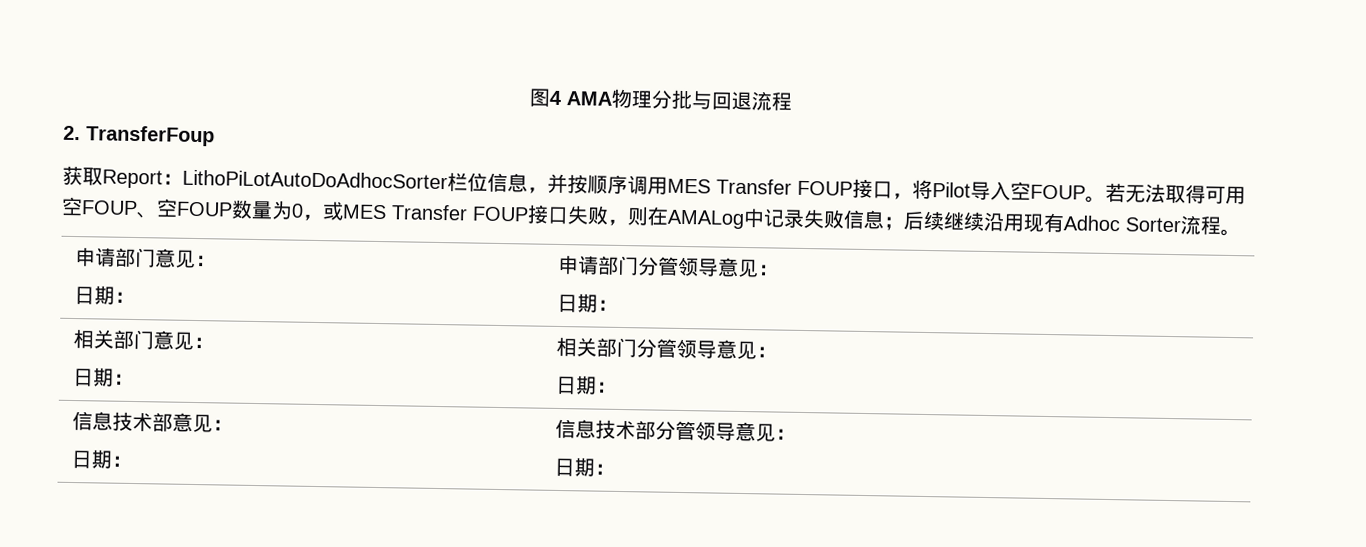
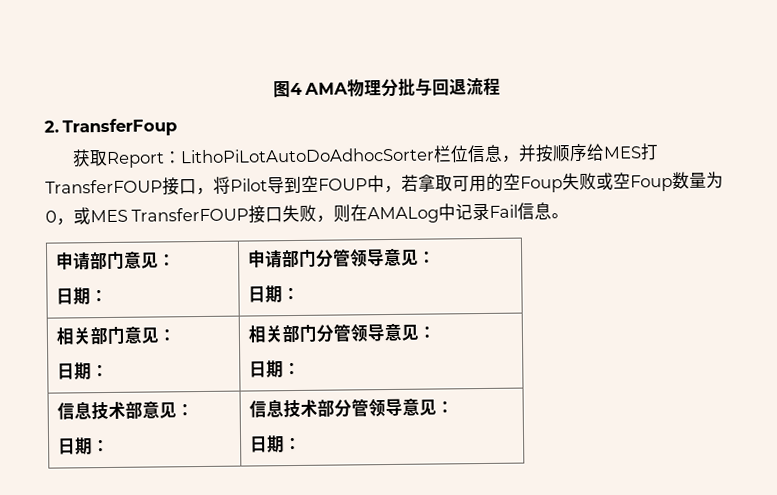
- 获取Report：LithoPiLotAutoDoAdhocSorter栏位信息，并按顺序调用MES Transfer FOUP接口，将Pilot导入空FOUP。若无法取得可用空FOUP、空FOUP数量为0，或MES Transfer FOUP接口失败，则在AMALog中记录失败信息；后续继续沿用现有Adhoc Sorter流程。
+ 获取Report：LithoPiLotAutoDoAdhocSorter栏位信息，并按顺序给MES打TransferFOUP接口，将Pilot导到空FOUP中，若拿取可用的空Foup失败或空Foup数量为0，或MES TransferFOUP接口失败，则在AMALog中记录Fail信息。

